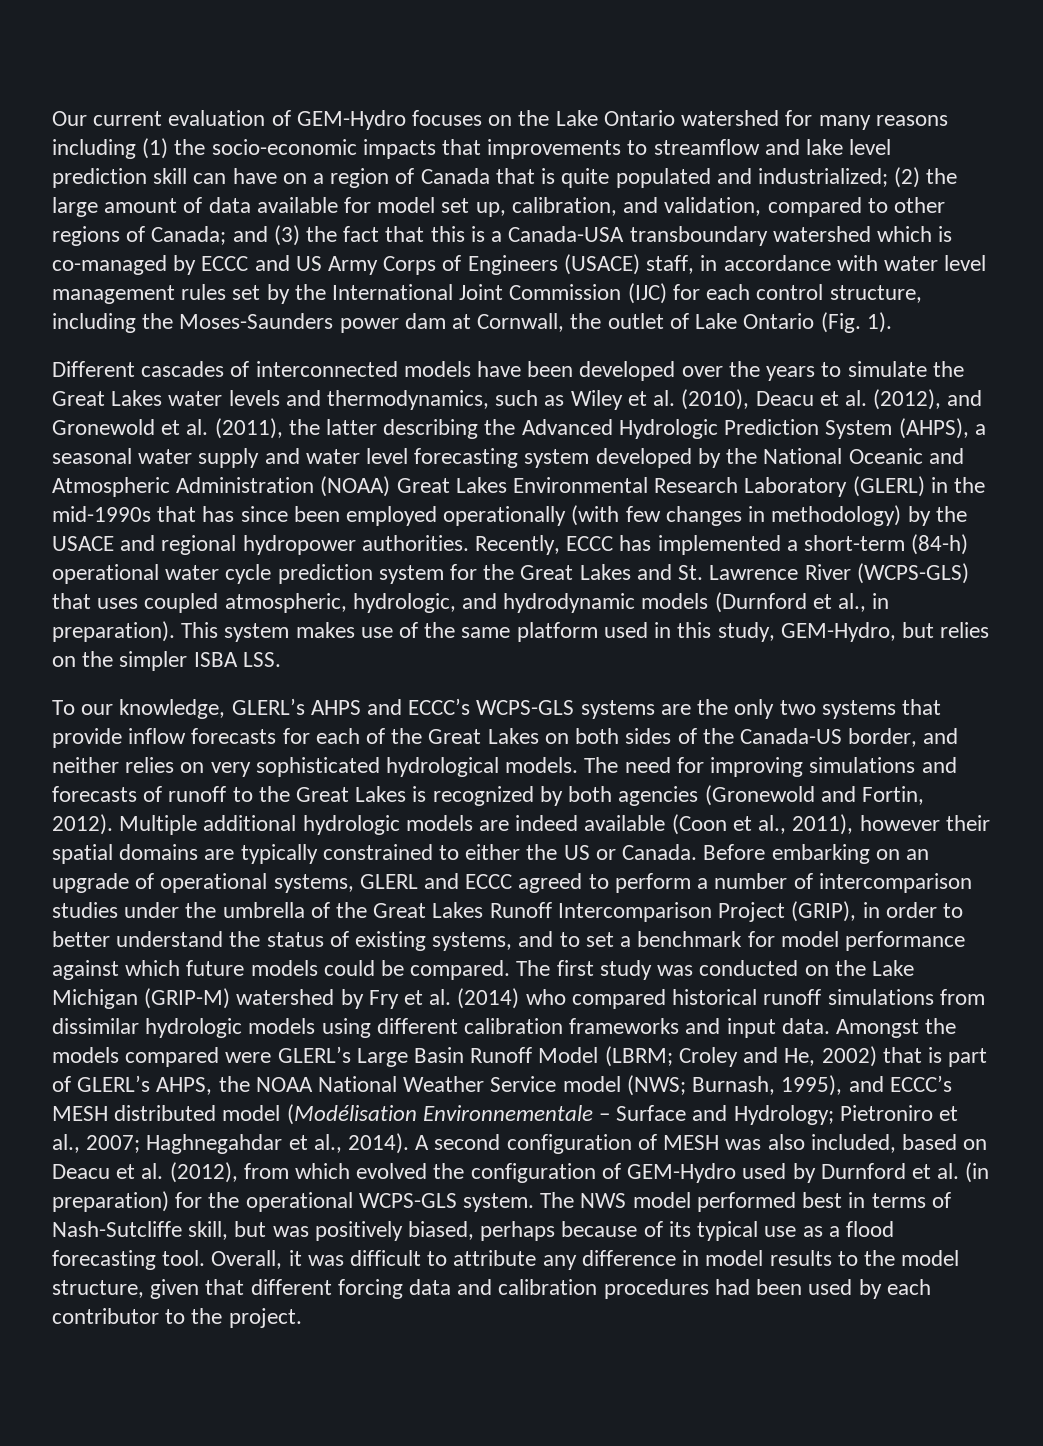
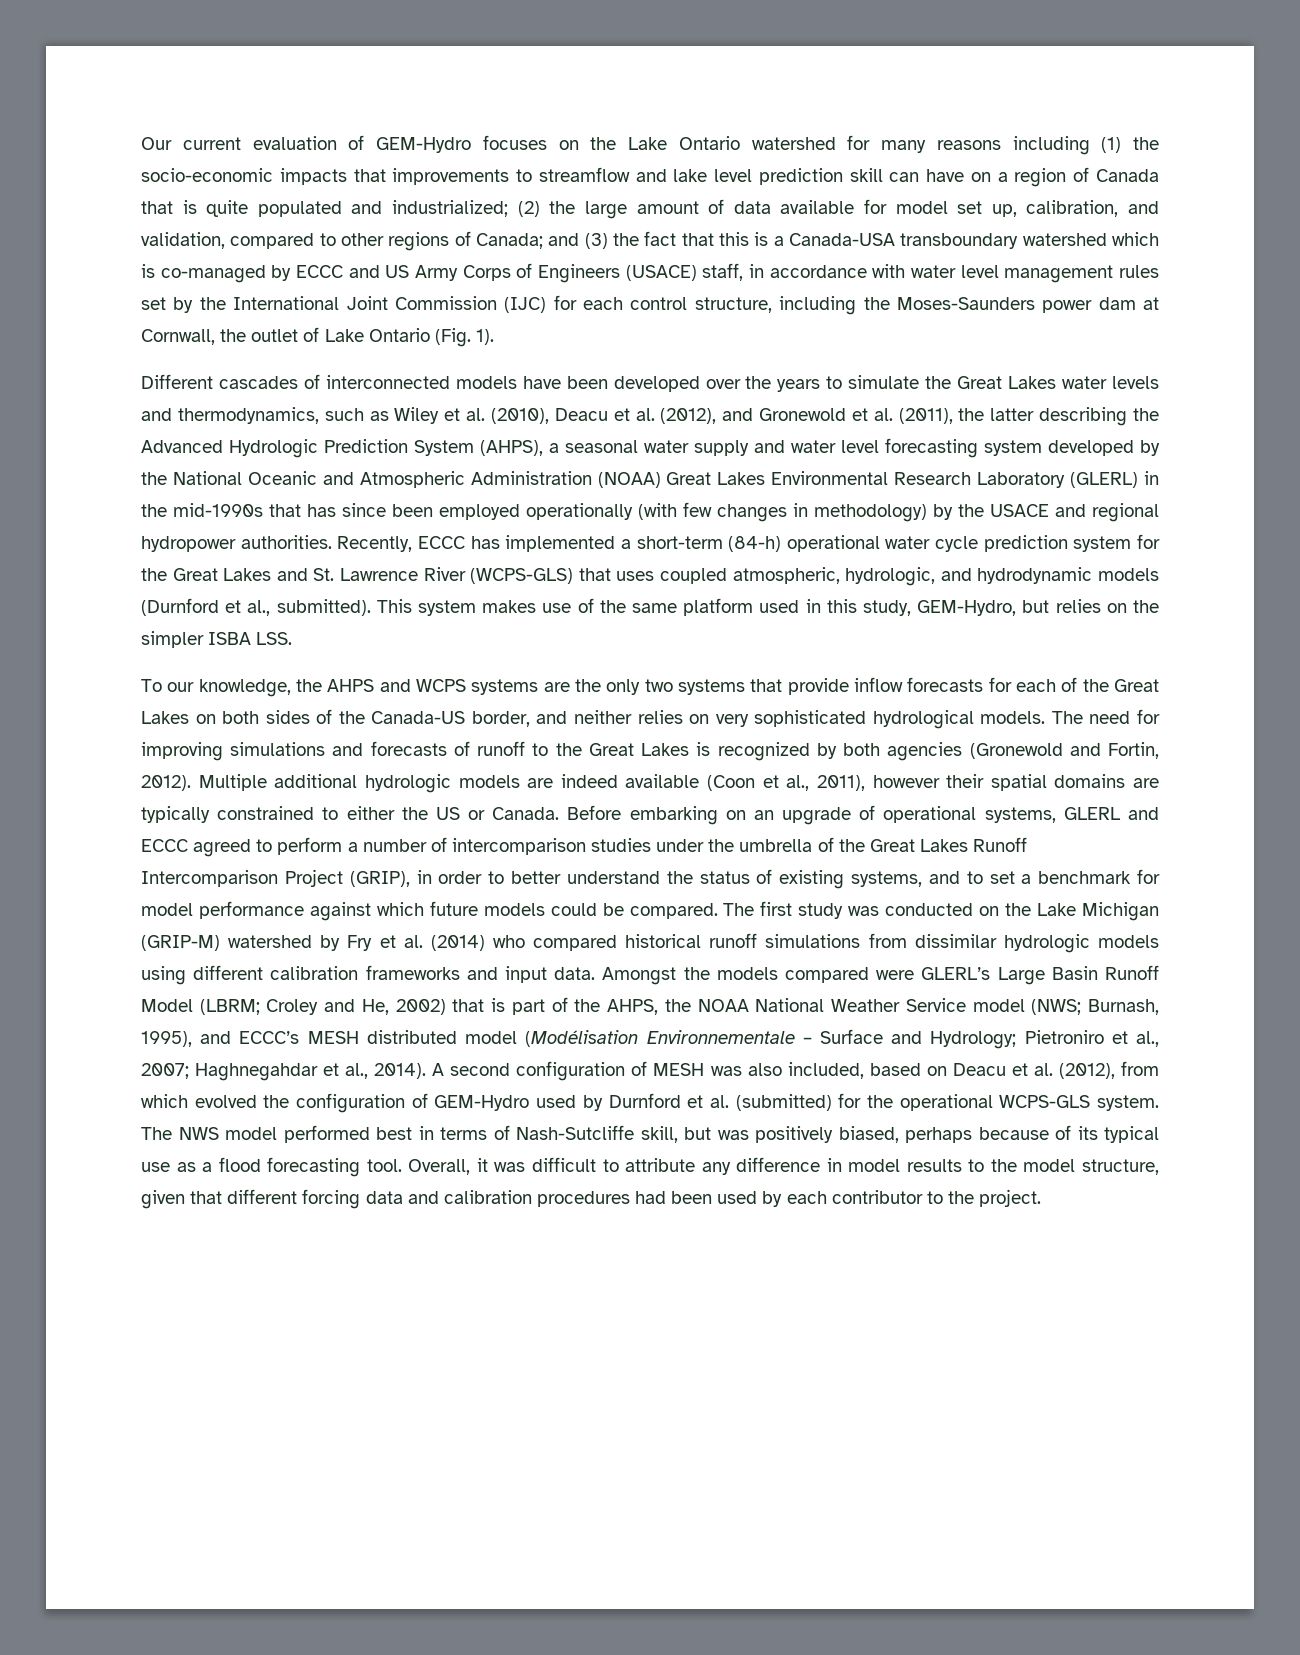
- Recently, ECCC has implemented a short-term (84-h) operational water cycle prediction system for the Great Lakes and St. Lawrence River (WCPS-GLS) that uses coupled atmospheric, hydrologic, and hydrodynamic models (Durnford et al., in preparation).
+ Recently, ECCC has implemented a short-term (84-h) operational water cycle prediction system for the Great Lakes and St. Lawrence River (WCPS-GLS) that uses coupled atmospheric, hydrologic, and hydrodynamic models (Durnford et al., submitted).
- To our knowledge, GLERL’s AHPS and ECCC’s WCPS-GLS systems are the only two systems that provide inflow forecasts for each of the Great Lakes on both sides of the Canada-US border, and neither relies on very sophisticated hydrological models.
+ To our knowledge, the AHPS and WCPS systems are the only two systems that provide inflow forecasts for each of the Great Lakes on both sides of the Canada-US border, and neither relies on very sophisticated hydrological models.
- Amongst the models compared were GLERL’s Large Basin Runoff Model (LBRM; Croley and He, 2002) that is part of GLERL’s AHPS, the NOAA National Weather Service model (NWS; Burnash, 1995), and ECCC’s MESH distributed model (Modélisation Environnementale – Surface and Hydrology; Pietroniro et al., 2007; Haghnegahdar et al., 2014).
+ Amongst the models compared were GLERL’s Large Basin Runoff Model (LBRM; Croley and He, 2002) that is part of the AHPS, the NOAA National Weather Service model (NWS; Burnash, 1995), and ECCC’s MESH distributed model (Modélisation Environnementale – Surface and Hydrology; Pietroniro et al., 2007; Haghnegahdar et al., 2014).
- A second configuration of MESH was also included, based on Deacu et al. (2012), from which evolved the configuration of GEM-Hydro used by Durnford et al. (in preparation) for the operational WCPS-GLS system.
+ A second configuration of MESH was also included, based on Deacu et al. (2012), from which evolved the configuration of GEM-Hydro used by Durnford et al. (submitted) for the operational WCPS-GLS system.

